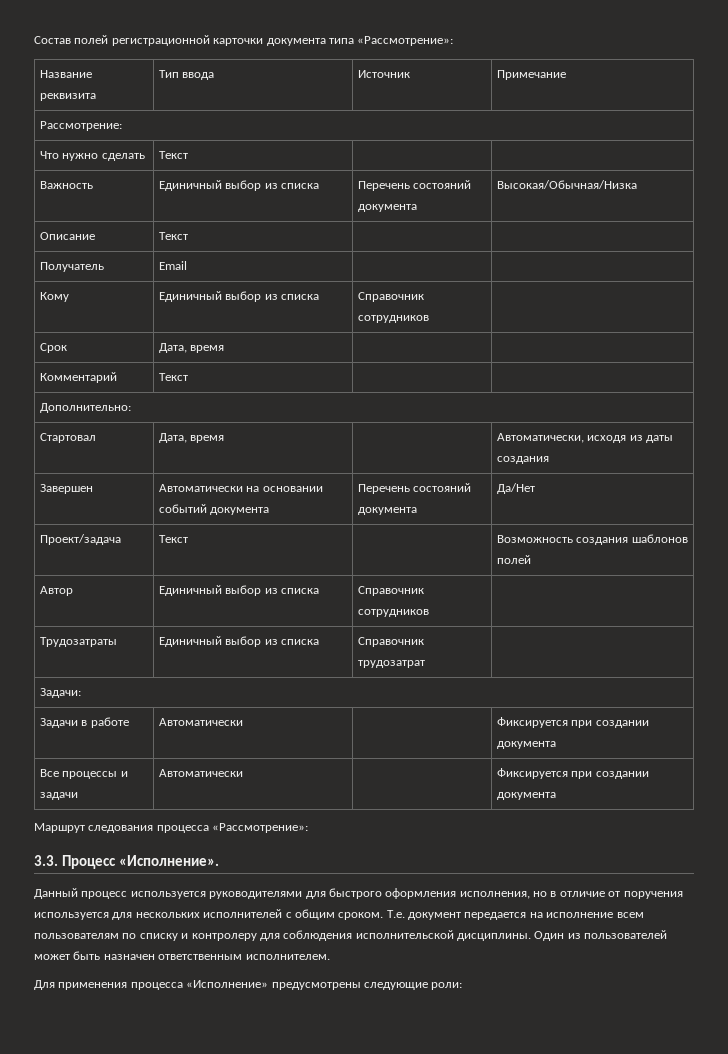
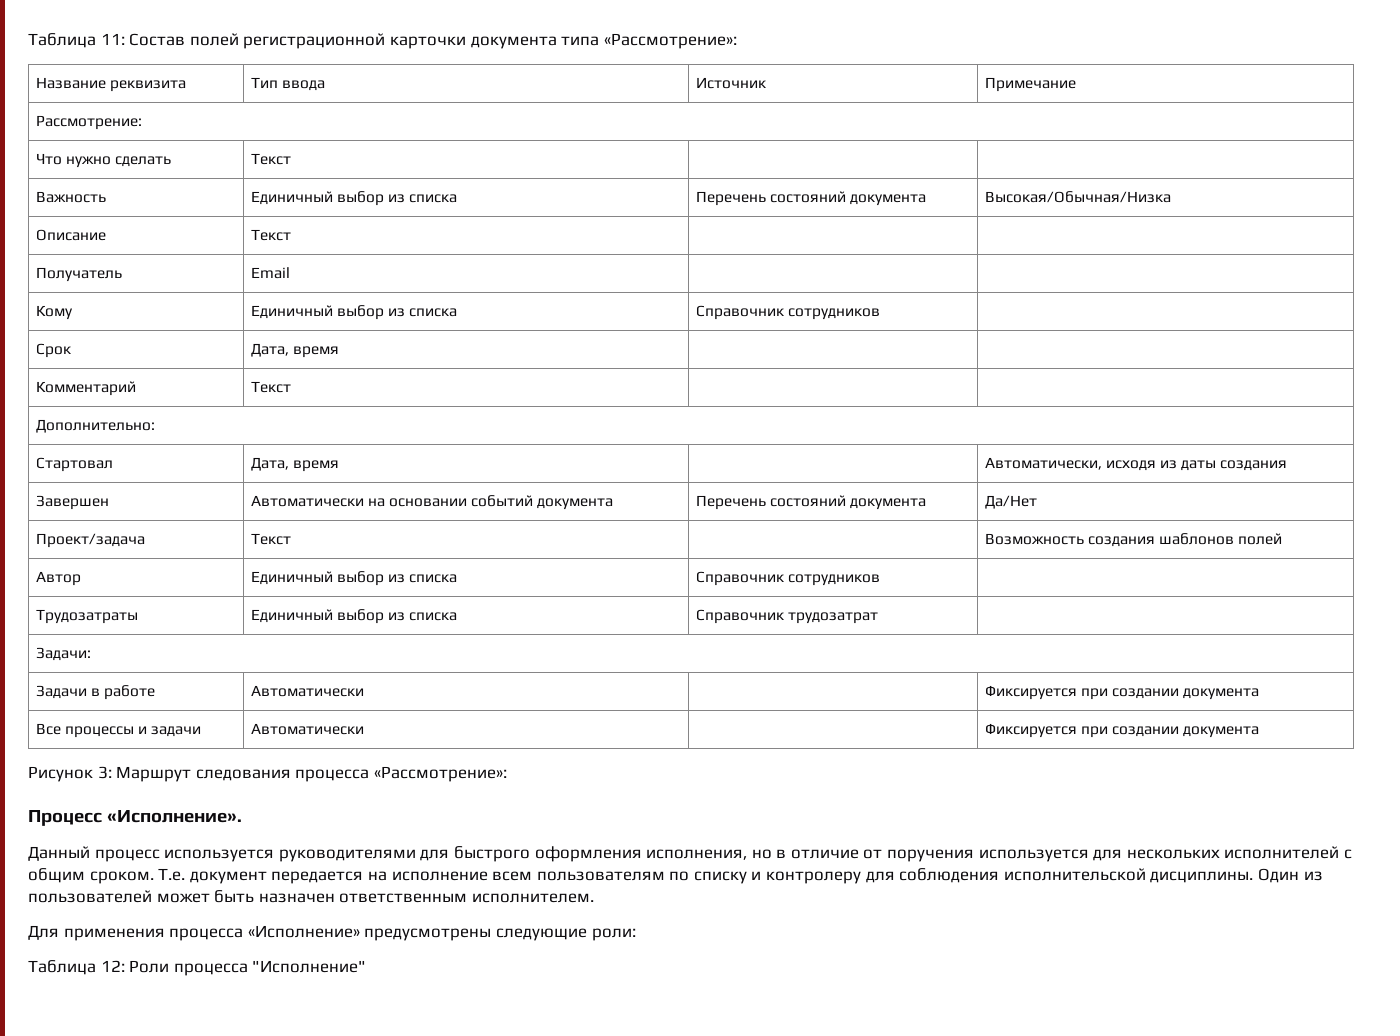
- Состав полей регистрационной карточки документа типа «Рассмотрение»:
+ Таблица 11: Состав полей регистрационной карточки документа типа «Рассмотрение»:
- Маршрут следования процесса «Рассмотрение»:
+ Рисунок 3: Маршрут следования процесса «Рассмотрение»:
- 3.3. Процесс «Исполнение».
+ Процесс «Исполнение».
+ Таблица 12: Роли процесса "Исполнение"

